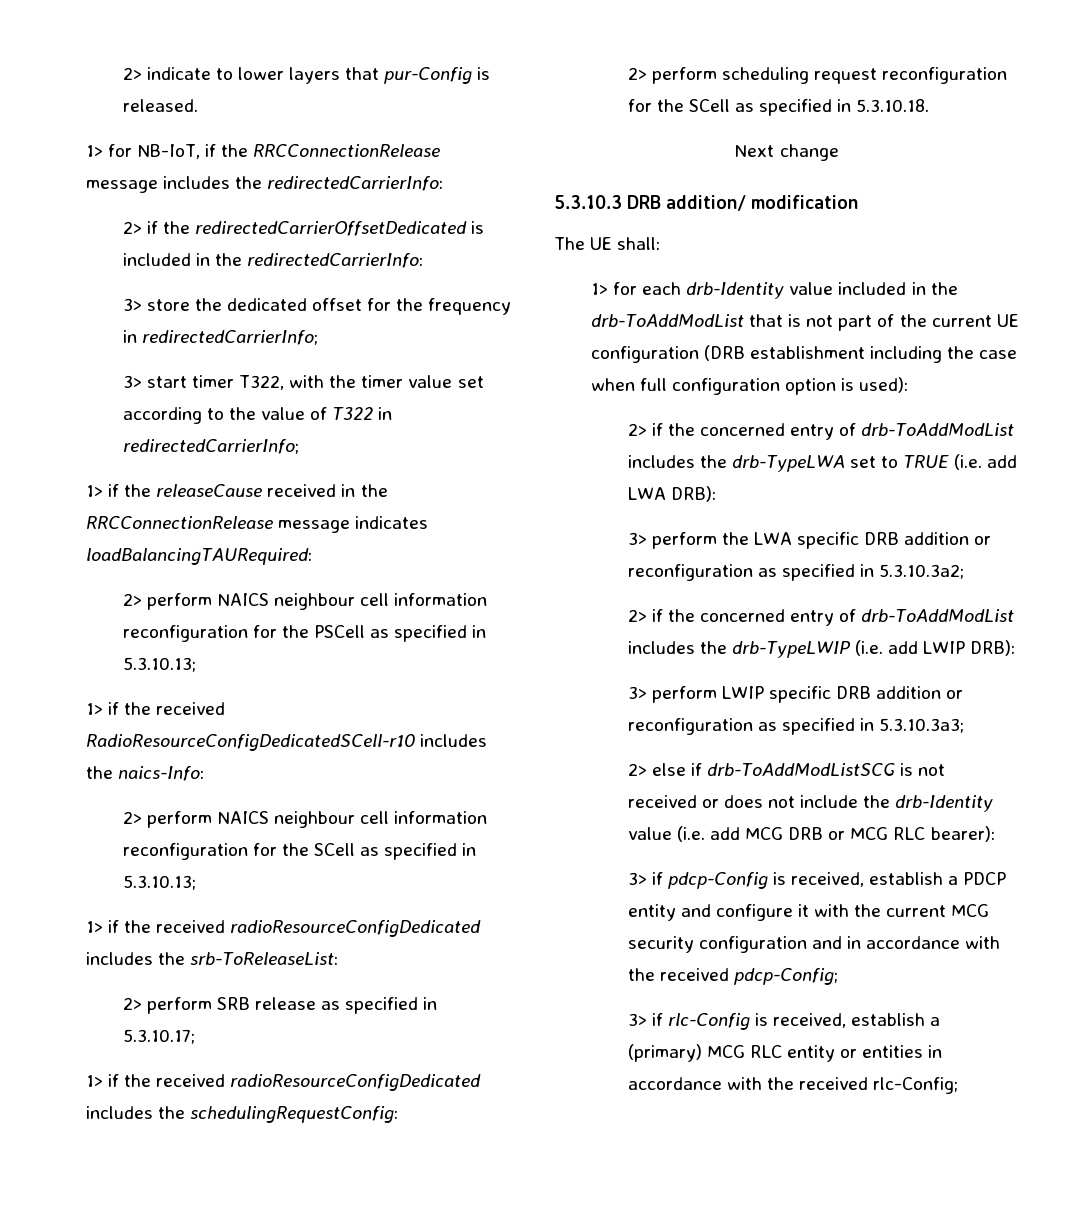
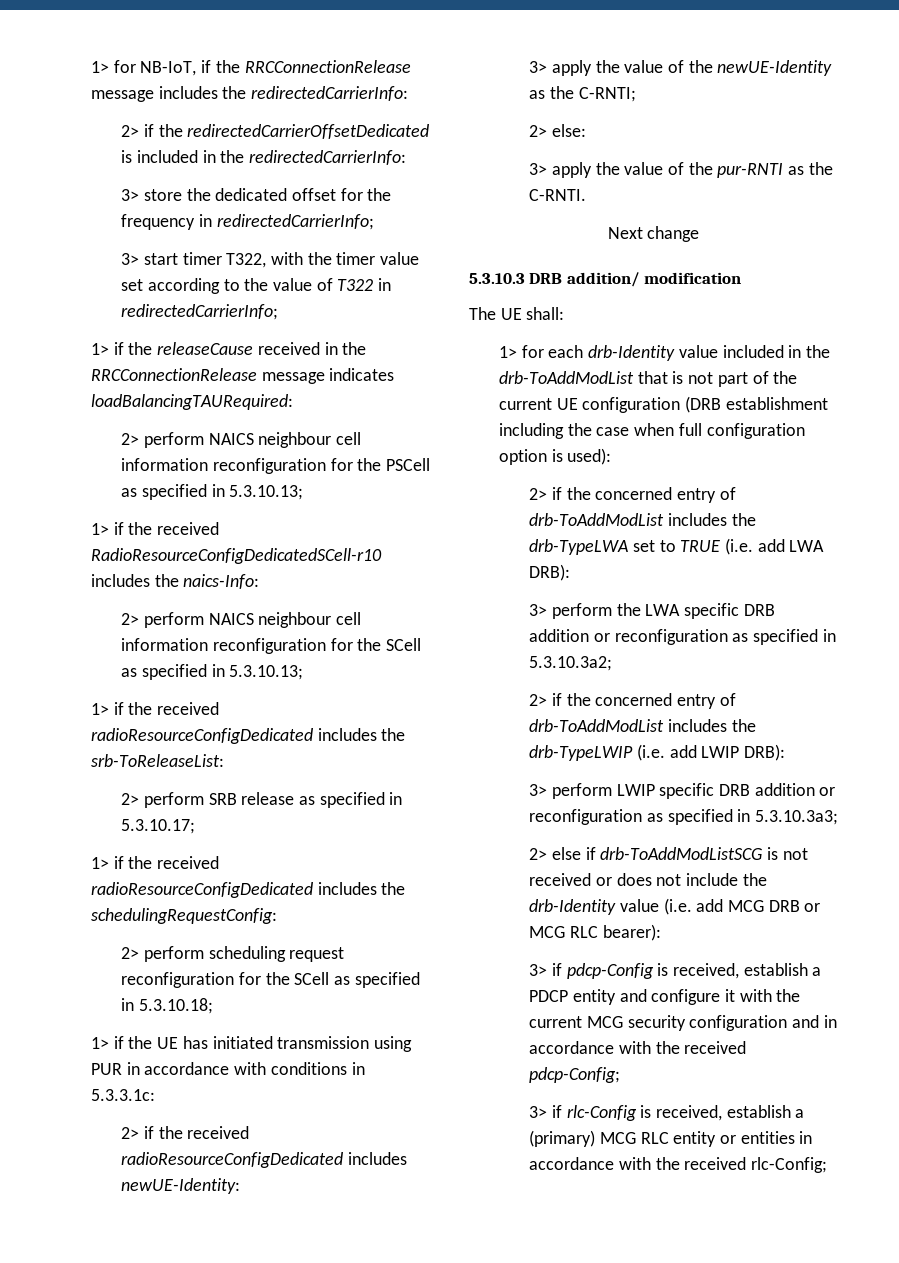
- 2> indicate to lower layers that pur-Config is released.
- 2> perform scheduling request reconfiguration for the SCell as specified in 5.3.10.18.
+ 2> perform scheduling request reconfiguration for the SCell as specified in 5.3.10.18;
+ 1> if the UE has initiated transmission using PUR in accordance with conditions in 5.3.3.1c:
+ 2> if the received radioResourceConfigDedicated includes newUE-Identity:
+ 3> apply the value of the newUE-Identity as the C-RNTI;
+ 2> else:
+ 3> apply the value of the pur-RNTI as the C-RNTI.

